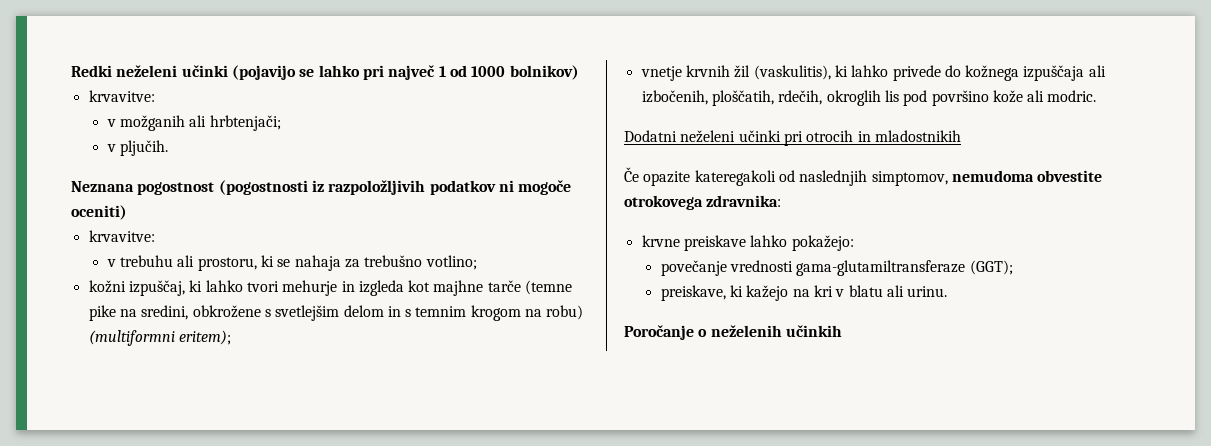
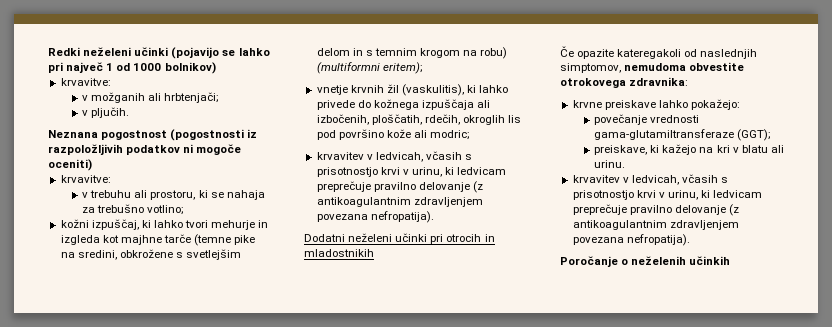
- vnetje krvnih žil (vaskulitis), ki lahko privede do kožnega izpuščaja ali izbočenih, ploščatih, rdečih, okroglih lis pod površino kože ali modric.
+ vnetje krvnih žil (vaskulitis), ki lahko privede do kožnega izpuščaja ali izbočenih, ploščatih, rdečih, okroglih lis pod površino kože ali modric;
+ krvavitev v ledvicah, včasih s prisotnostjo krvi v urinu, ki ledvicam preprečuje pravilno delovanje (z antikoagulantnim zdravljenjem povezana nefropatija).
  preiskave, ki kažejo na kri v blatu ali urinu.
+ krvavitev v ledvicah, včasih s prisotnostjo krvi v urinu, ki ledvicam preprečuje pravilno delovanje (z antikoagulantnim zdravljenjem povezana nefropatija).

